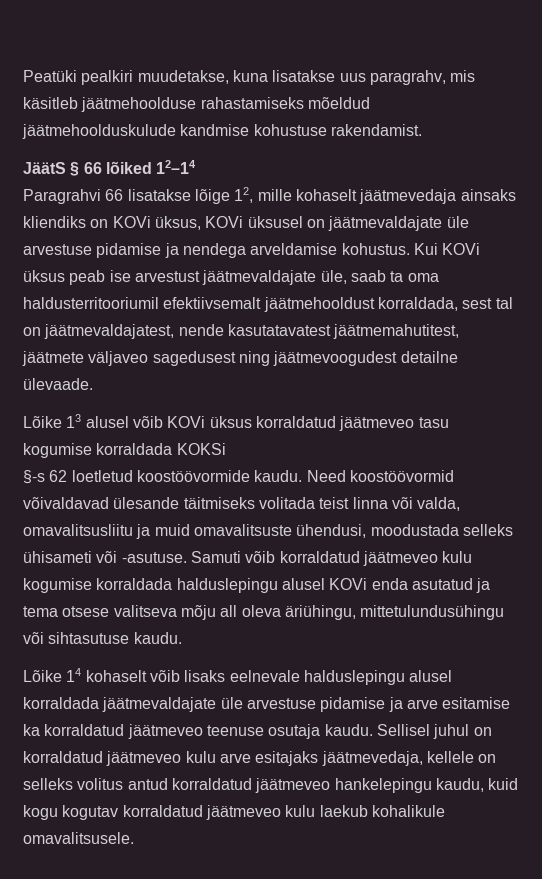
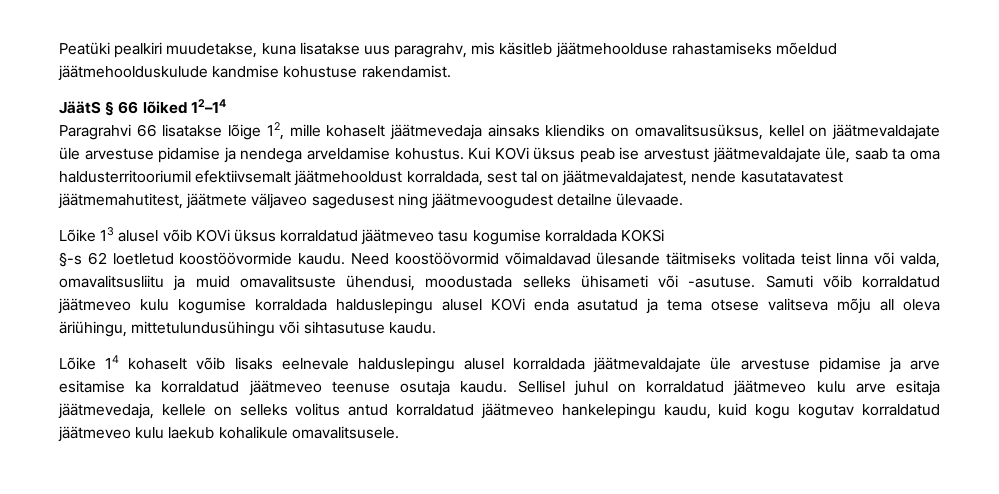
- Paragrahvi 66 lisatakse lõige 12, mille kohaselt jäätmevedaja ainsaks kliendiks on KOVi üksus, KOVi üksusel on jäätmevaldajate üle arvestuse pidamise ja nendega arveldamise kohustus.
+ Paragrahvi 66 lisatakse lõige 12, mille kohaselt jäätmevedaja ainsaks kliendiks on omavalitsusüksus, kellel on jäätmevaldajate üle arvestuse pidamise ja nendega arveldamise kohustus.
- Need koostöövormid võivaldavad ülesande täitmiseks volitada teist linna või valda, omavalitsusliitu ja muid omavalitsuste ühendusi, moodustada selleks ühisameti või -asutuse.
+ Need koostöövormid võimaldavad ülesande täitmiseks volitada teist linna või valda, omavalitsusliitu ja muid omavalitsuste ühendusi, moodustada selleks ühisameti või -asutuse.
- Sellisel juhul on korraldatud jäätmeveo kulu arve esitajaks jäätmevedaja, kellele on selleks volitus antud korraldatud jäätmeveo hankelepingu kaudu, kuid kogu kogutav korraldatud jäätmeveo kulu laekub kohalikule omavalitsusele.
+ Sellisel juhul on korraldatud jäätmeveo kulu arve esitaja jäätmevedaja, kellele on selleks volitus antud korraldatud jäätmeveo hankelepingu kaudu, kuid kogu kogutav korraldatud jäätmeveo kulu laekub kohalikule omavalitsusele.

